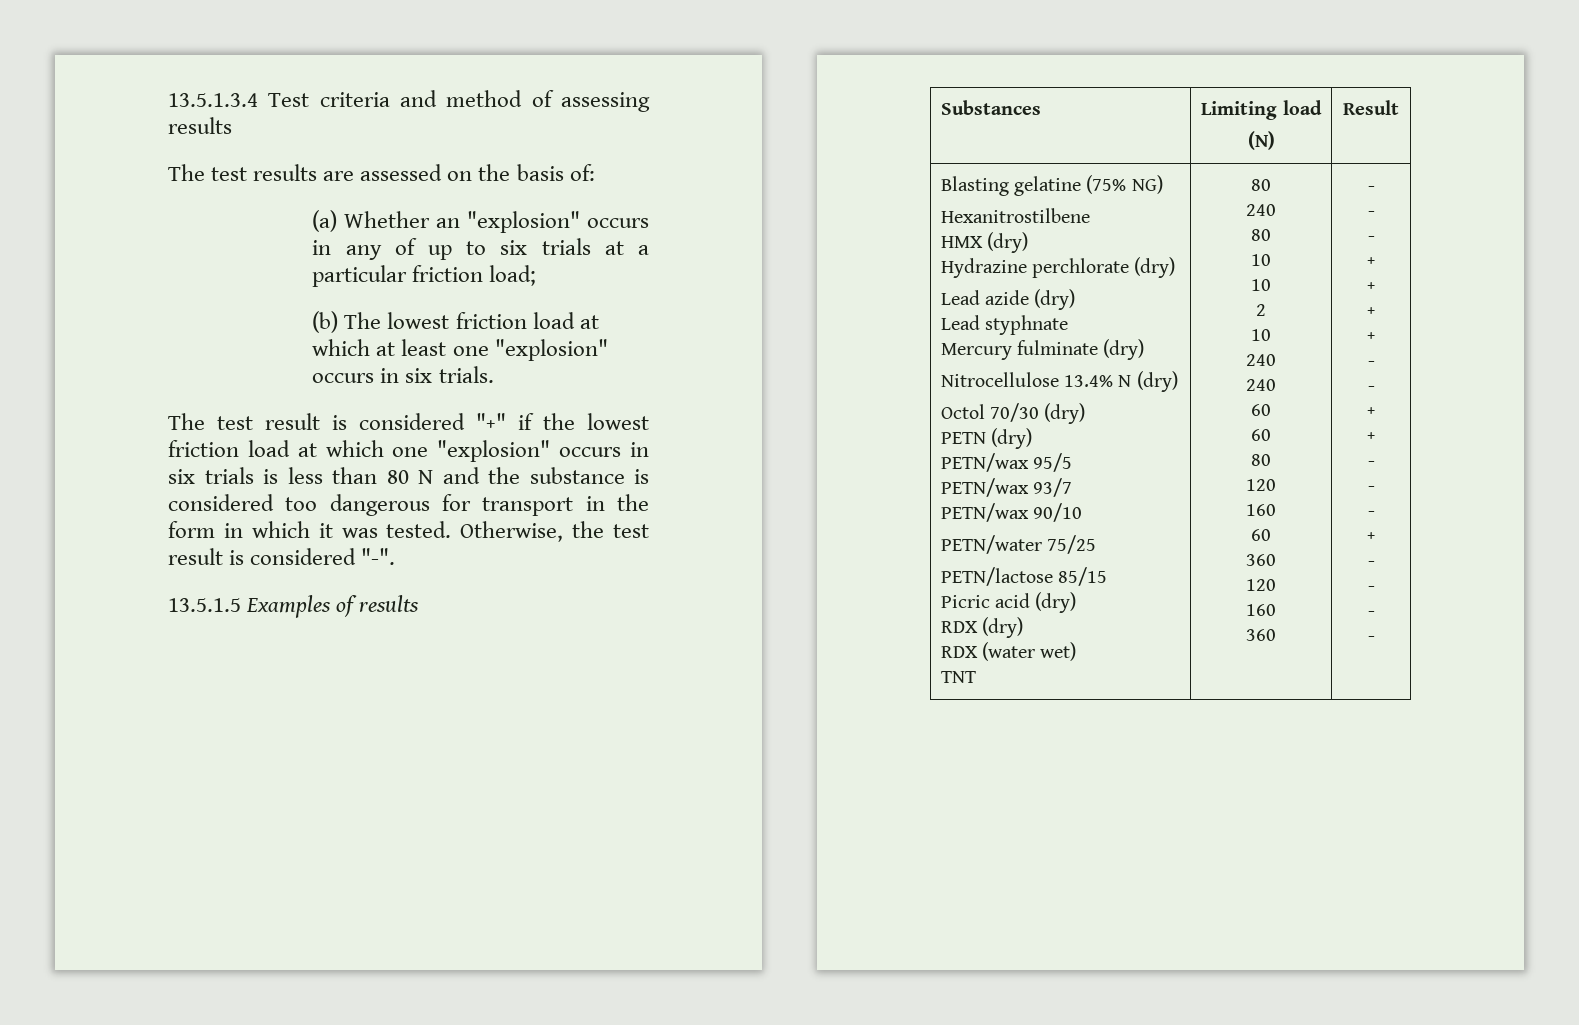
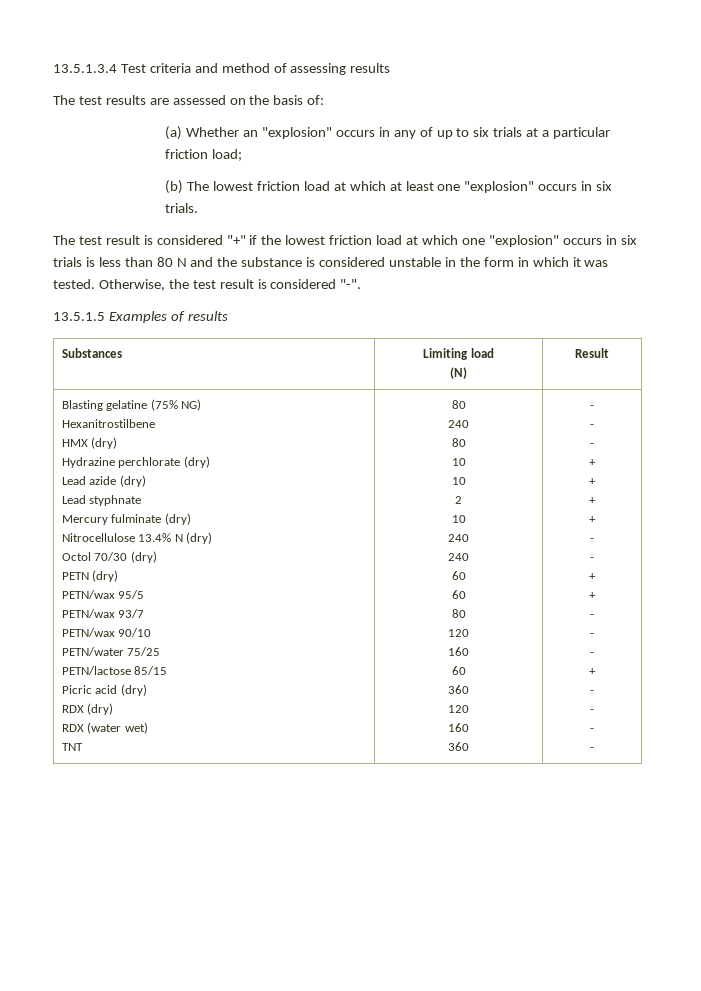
- The test result is considered "+" if the lowest friction load at which one "explosion" occurs in six trials is less than 80 N and the substance is considered too dangerous for transport in the form in which it was tested.
+ The test result is considered "+" if the lowest friction load at which one "explosion" occurs in six trials is less than 80 N and the substance is considered unstable in the form in which it was tested.

